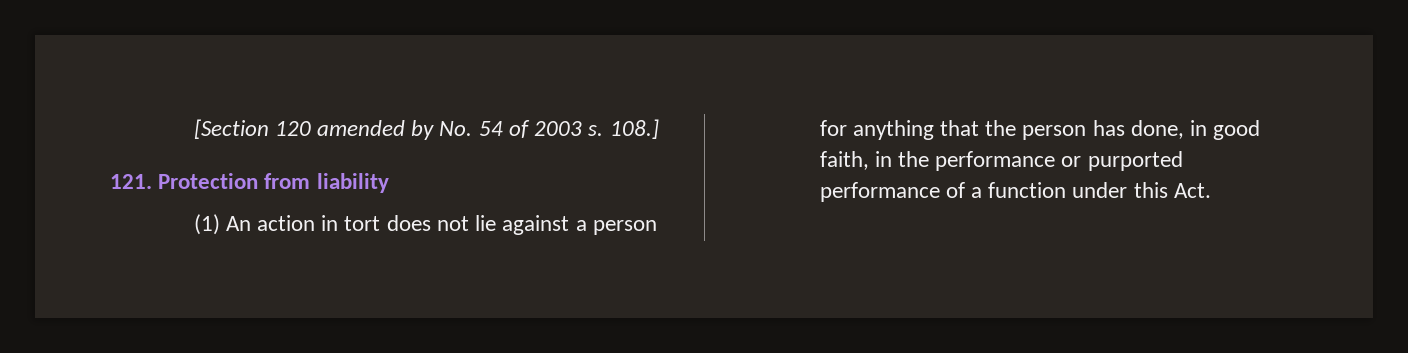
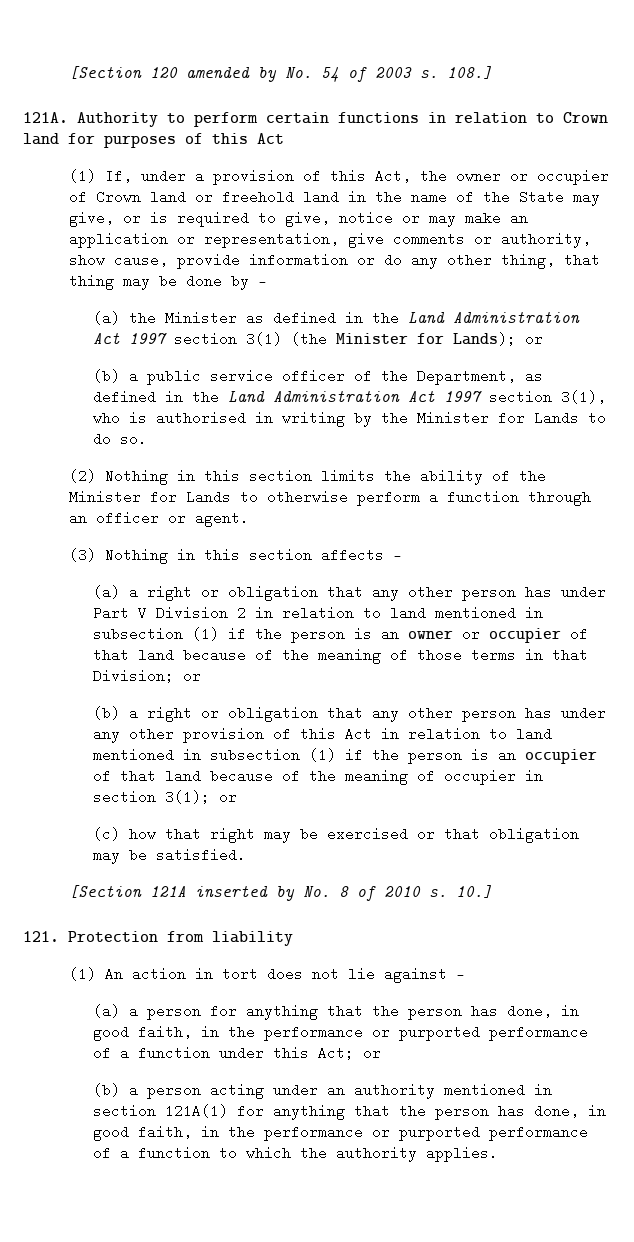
+ 121A. Authority to perform certain functions in relation to Crown land for purposes of this Act
+ (1) If, under a provision of this Act, the owner or occupier of Crown land or freehold land in the name of the State may give, or is required to give, notice or may make an application or representation, give comments or authority, show cause, provide information or do any other thing, that thing may be done by —
+ (a) the Minister as defined in the Land Administration Act 1997 section 3(1) (the Minister for Lands); or
+ (b) a public service officer of the Department, as defined in the Land Administration Act 1997 section 3(1), who is authorised in writing by the Minister for Lands to do so.
+ (2) Nothing in this section limits the ability of the Minister for Lands to otherwise perform a function through an officer or agent.
+ (3) Nothing in this section affects —
+ (a) a right or obligation that any other person has under Part V Division 2 in relation to land mentioned in subsection (1) if the person is an owner or occupier of that land because of the meaning of those terms in that Division; or
+ (b) a right or obligation that any other person has under any other provision of this Act in relation to land mentioned in subsection (1) if the person is an occupier of that land because of the meaning of occupier in section 3(1); or
+ (c) how that right may be exercised or that obligation may be satisfied.
+ [Section 121A inserted by No. 8 of 2010 s. 10.]
- (1) An action in tort does not lie against a person for anything that the person has done, in good faith, in the performance or purported performance of a function under this Act.
+ (1) An action in tort does not lie against —
+ (a) a person for anything that the person has done, in good faith, in the performance or purported performance of a function under this Act; or
+ (b) a person acting under an authority mentioned in section 121A(1) for anything that the person has done, in good faith, in the performance or purported performance of a function to which the authority applies.

